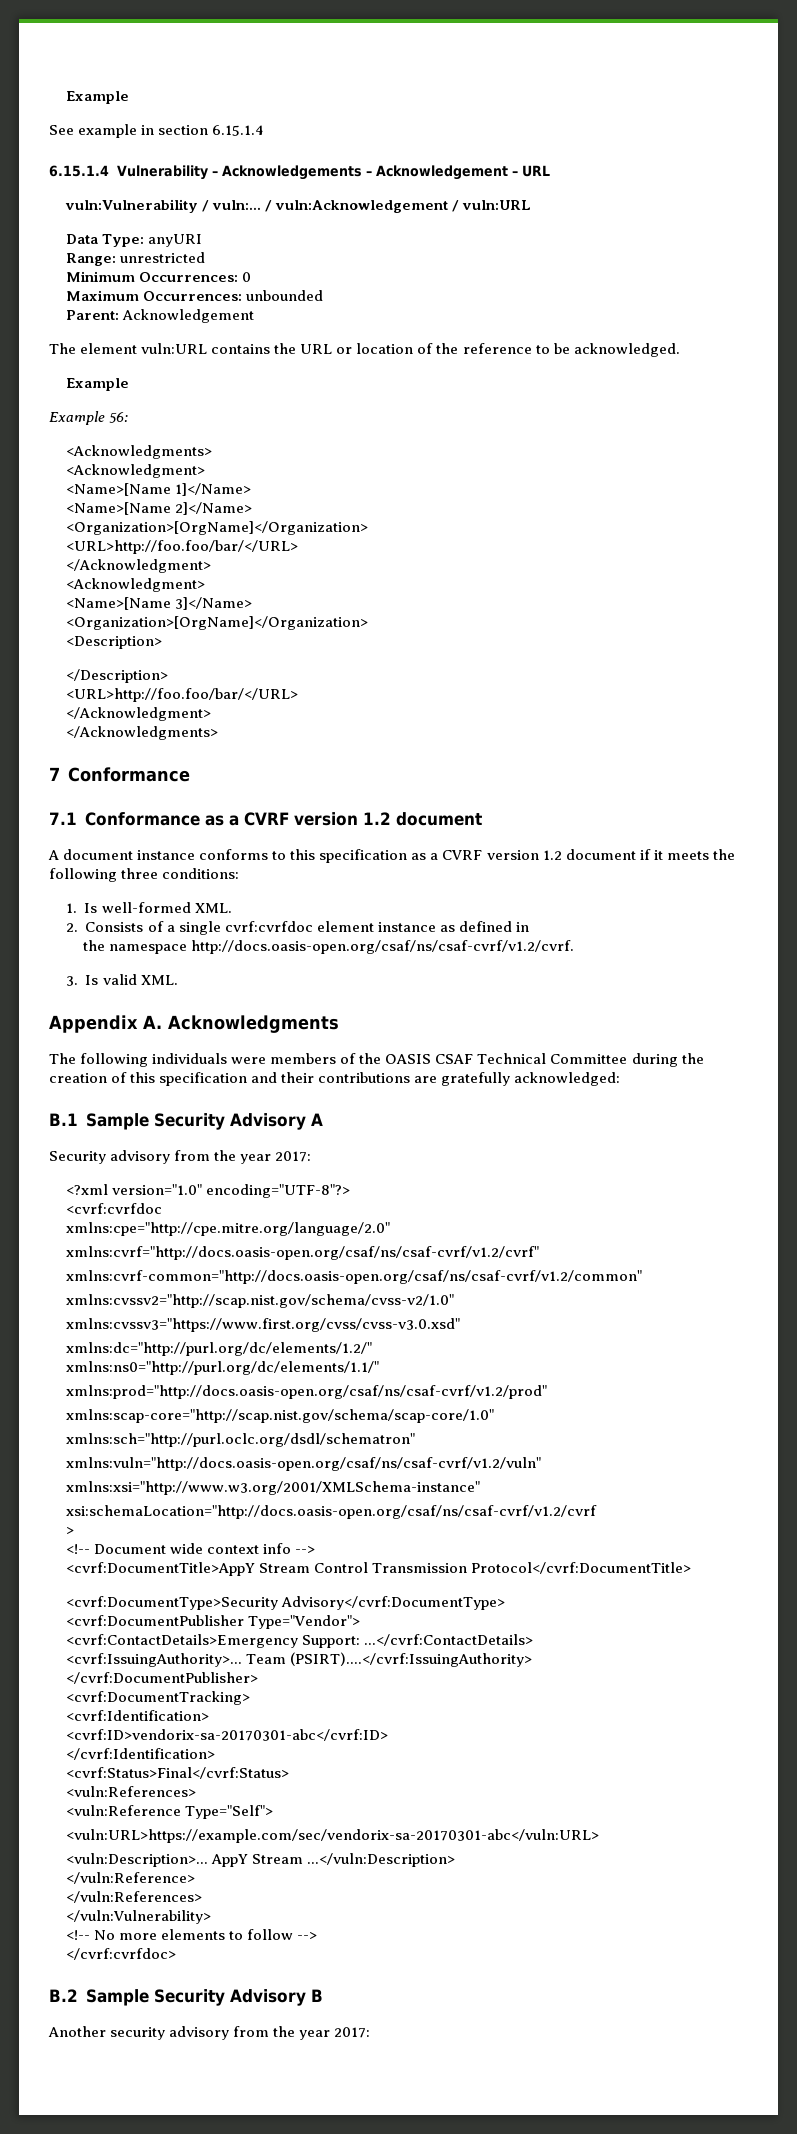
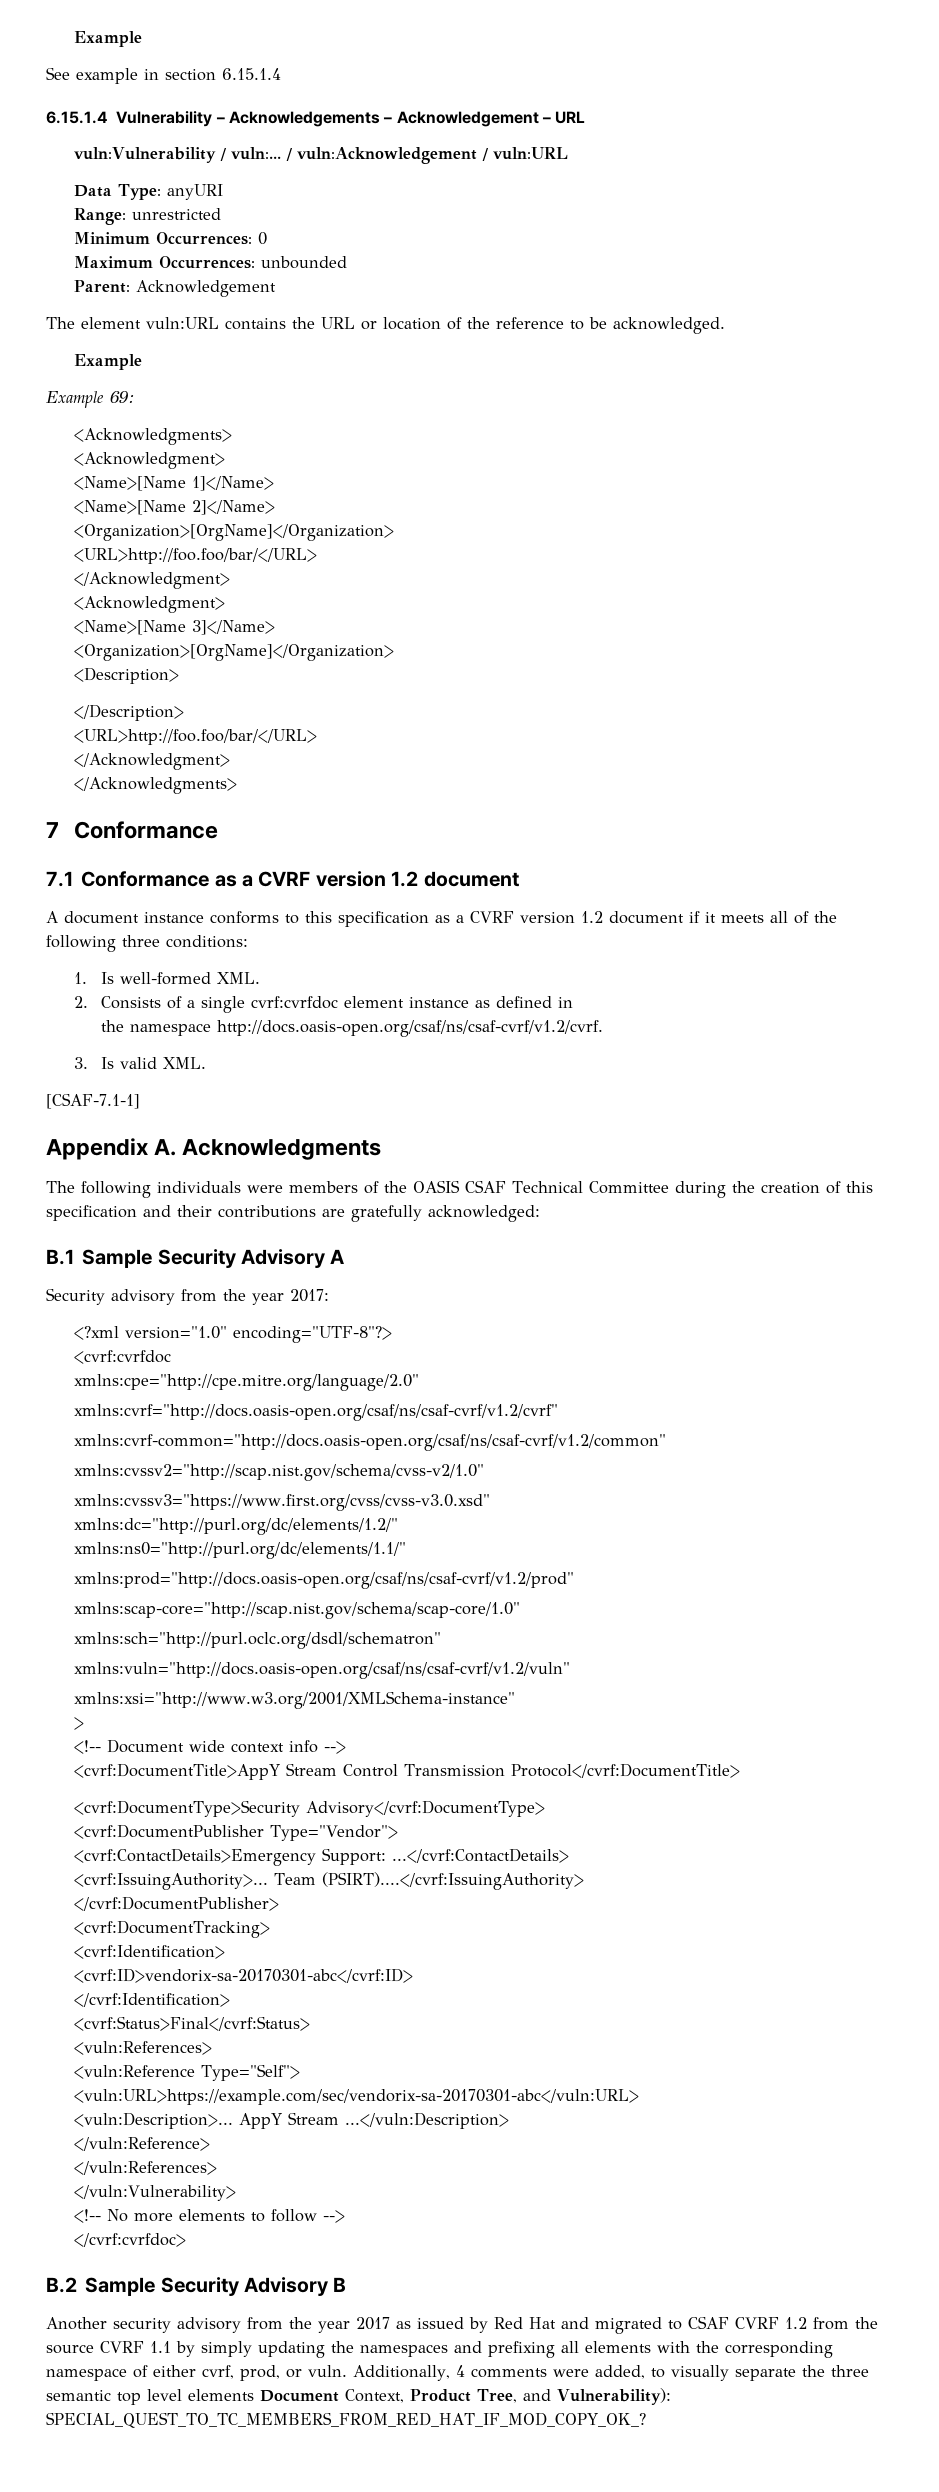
- Example 56:
+ Example 69:
- A document instance conforms to this specification as a CVRF version 1.2 document if it meets the following three conditions:
+ A document instance conforms to this specification as a CVRF version 1.2 document if it meets all of the following three conditions:
+ [CSAF-7.1-1]
- xsi:schemaLocation="http://docs.oasis-open.org/csaf/ns/csaf-cvrf/v1.2/cvrf
- Another security advisory from the year 2017:
+ Another security advisory from the year 2017 as issued by Red Hat and migrated to CSAF CVRF 1.2 from the source CVRF 1.1 by simply updating the namespaces and prefixing all elements with the corresponding namespace of either cvrf, prod, or vuln. Additionally, 4 comments were added, to visually separate the three semantic top level elements Document Context, Product Tree, and Vulnerability): SPECIAL_QUEST_TO_TC_MEMBERS_FROM_RED_HAT_IF_MOD_COPY_OK_?

